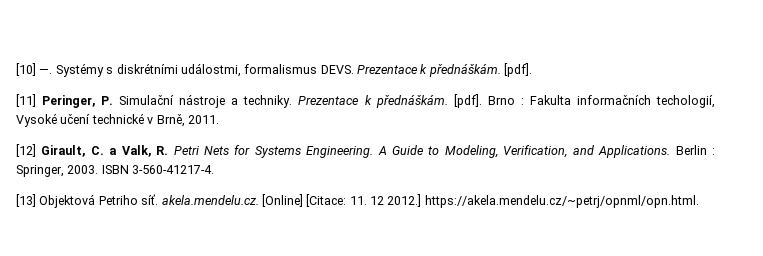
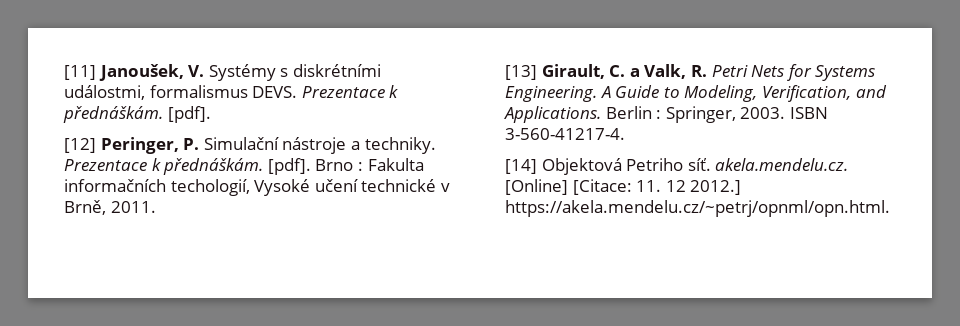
- [10] —. Systémy s diskrétními událostmi, formalismus DEVS.
+ [11] Janoušek, V. Systémy s diskrétními událostmi, formalismus DEVS.
- [11] Peringer, P. Simulační nástroje a techniky.
+ [12] Peringer, P. Simulační nástroje a techniky.
- [12] Girault, C. a Valk, R. Petri Nets for Systems Engineering.
+ [13] Girault, C. a Valk, R. Petri Nets for Systems Engineering.
- [13] Objektová Petriho síť. akela.mendelu.cz. [Online] [Citace: 11. 12 2012.] https://akela.mendelu.cz/~petrj/opnml/opn.html.
+ [14] Objektová Petriho síť. akela.mendelu.cz. [Online] [Citace: 11. 12 2012.] https://akela.mendelu.cz/~petrj/opnml/opn.html.

